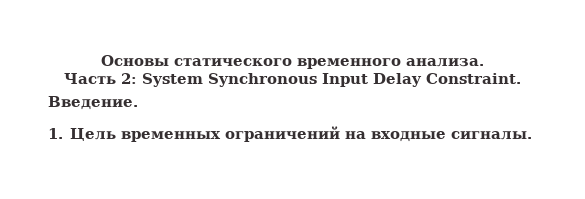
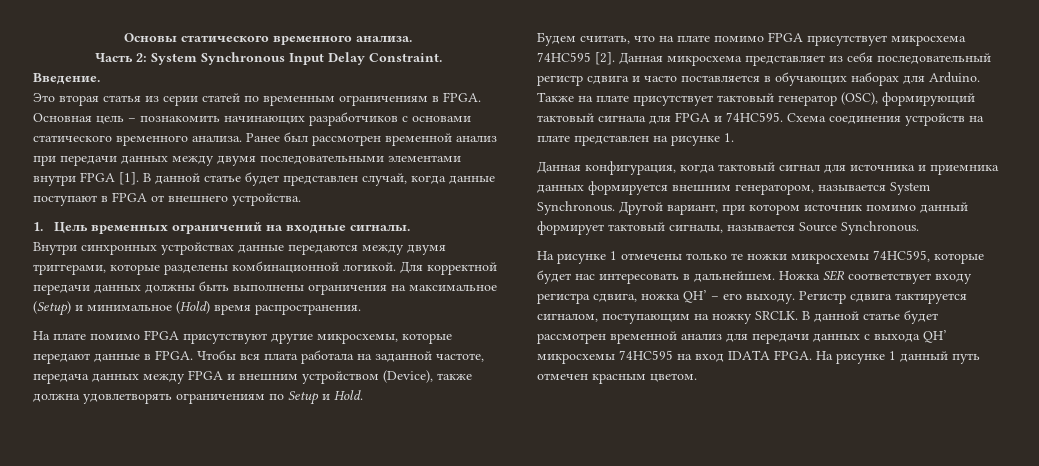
+ Это вторая статья из серии статей по временным ограничениям в FPGA. Основная цель – познакомить начинающих разработчиков с основами статического временного анализа. Ранее был рассмотрен временной анализ при передачи данных между двумя последовательными элементами внутри FPGA [1]. В данной статье будет представлен случай, когда данные поступают в FPGA от внешнего устройства.
+ Внутри синхронных устройствах данные передаются между двумя триггерами, которые разделены комбинационной логикой. Для корректной передачи данных должны быть выполнены ограничения на максимальное (Setup) и минимальное (Hold) время распространения.
+ На плате помимо FPGA присутствуют другие микросхемы, которые передают данные в FPGA. Чтобы вся плата работала на заданной частоте, передача данных между FPGA и внешним устройством (Device), также должна удовлетворять ограничениям по Setup и Hold.
+ Будем считать, что на плате помимо FPGA присутствует микросхема 74HC595 [2]. Данная микросхема представляет из себя последовательный регистр сдвига и часто поставляется в обучающих наборах для Arduino. Также на плате присутствует тактовый генератор (OSC), формирующий тактовый сигнала для FPGA и 74HC595. Схема соединения устройств на плате представлен на рисунке 1.
+ Данная конфигурация, когда тактовый сигнал для источника и приемника данных формируется внешним генератором, называется System Synchronous. Другой вариант, при котором источник помимо данный формирует тактовый сигналы, называется Source Synchronous.
+ На рисунке 1 отмечены только те ножки микросхемы 74HC595, которые будет нас интересовать в дальнейшем. Ножка SER соответствует входу регистра сдвига, ножка QH’ – его выходу. Регистр сдвига тактируется сигналом, поступающим на ножку SRCLK. В данной статье будет рассмотрен временной анализ для передачи данных с выхода QH’ микросхемы 74HC595 на вход IDATA FPGA. На рисунке 1 данный путь отмечен красным цветом.

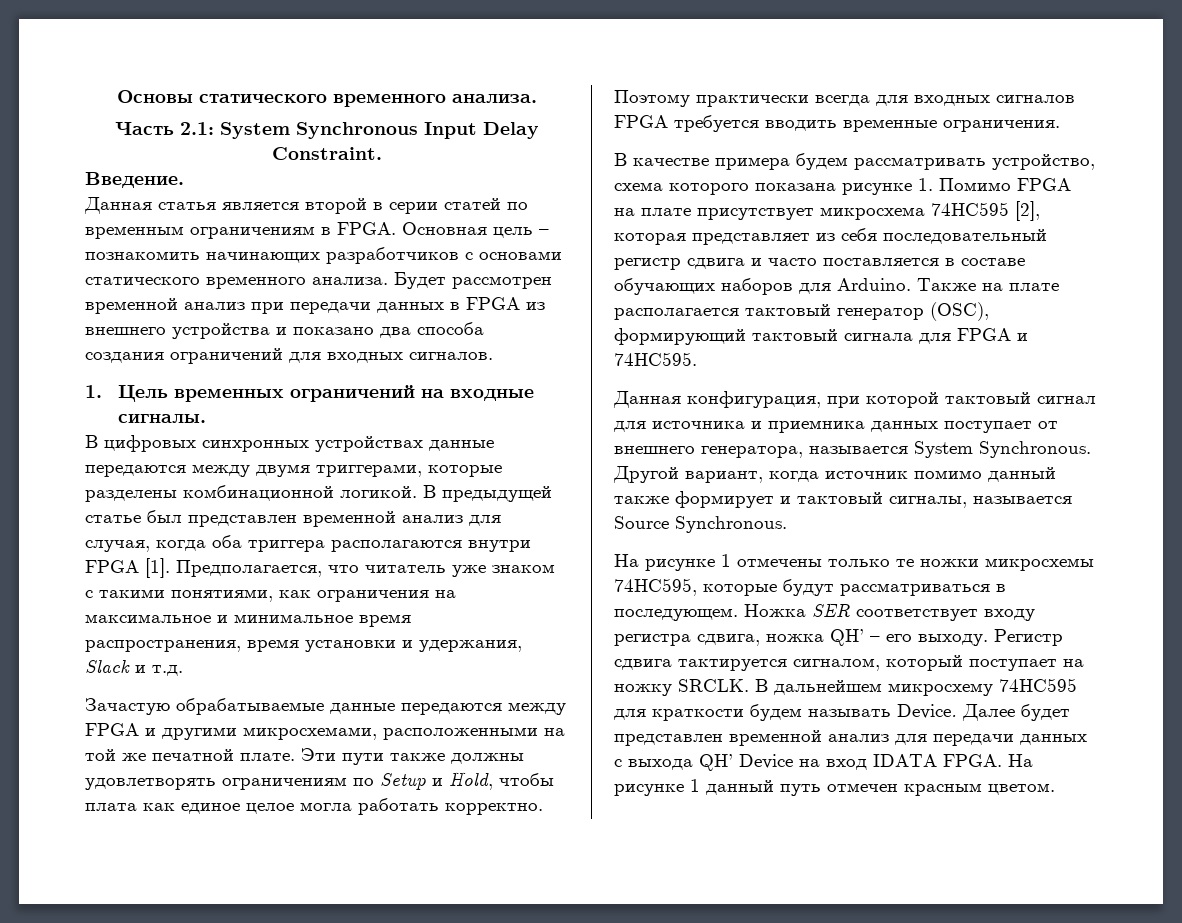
- Часть 2: System Synchronous Input Delay Constraint.
+ Часть 2.1: System Synchronous Input Delay Constraint.
- Это вторая статья из серии статей по временным ограничениям в FPGA.
+ Данная статья является второй в серии статей по временным ограничениям в FPGA.
- Ранее был рассмотрен временной анализ при передачи данных между двумя последовательными элементами внутри FPGA [1]. В данной статье будет представлен случай, когда данные поступают в FPGA от внешнего устройства.
+ Будет рассмотрен временной анализ при передачи данных в FPGA из внешнего устройства и показано два способа создания ограничений для входных сигналов.
- Внутри синхронных устройствах данные передаются между двумя триггерами, которые разделены комбинационной логикой.
+ В цифровых синхронных устройствах данные передаются между двумя триггерами, которые разделены комбинационной логикой.
- Для корректной передачи данных должны быть выполнены ограничения на максимальное (Setup) и минимальное (Hold) время распространения.
- На плате помимо FPGA присутствуют другие микросхемы, которые передают данные в FPGA. Чтобы вся плата работала на заданной частоте, передача данных между FPGA и внешним устройством (Device), также должна удовлетворять ограничениям по Setup и Hold.
- Будем считать, что на плате помимо FPGA присутствует микросхема 74HC595 [2]. Данная микросхема представляет из себя последовательный регистр сдвига и часто поставляется в обучающих наборах для Arduino.
+ В предыдущей статье был представлен временной анализ для случая, когда оба триггера располагаются внутри FPGA [1]. Предполагается, что читатель уже знаком с такими понятиями, как ограничения на максимальное и минимальное время распространения, время установки и удержания, Slack и т.д.
+ Зачастую обрабатываемые данные передаются между FPGA и другими микросхемами, расположенными на той же печатной плате. Эти пути также должны удовлетворять ограничениям по Setup и Hold, чтобы плата как единое целое могла работать корректно. Поэтому практически всегда для входных сигналов FPGA требуется вводить временные ограничения.
+ В качестве примера будем рассматривать устройство, схема которого показана рисунке 1. Помимо FPGA на плате присутствует микросхема 74HC595 [2], которая представляет из себя последовательный регистр сдвига и часто поставляется в составе обучающих наборов для Arduino.
- Также на плате присутствует тактовый генератор (OSC), формирующий тактовый сигнала для FPGA и 74HC595. Схема соединения устройств на плате представлен на рисунке 1.
+ Также на плате располагается тактовый генератор (OSC), формирующий тактовый сигнала для FPGA и 74HC595.
- Данная конфигурация, когда тактовый сигнал для источника и приемника данных формируется внешним генератором, называется System Synchronous.
+ Данная конфигурация, при которой тактовый сигнал для источника и приемника данных поступает от внешнего генератора, называется System Synchronous.
- Другой вариант, при котором источник помимо данный формирует тактовый сигналы, называется Source Synchronous.
+ Другой вариант, когда источник помимо данный также формирует и тактовый сигналы, называется Source Synchronous.
- На рисунке 1 отмечены только те ножки микросхемы 74HC595, которые будет нас интересовать в дальнейшем.
+ На рисунке 1 отмечены только те ножки микросхемы 74HC595, которые будут рассматриваться в последующем.
- Регистр сдвига тактируется сигналом, поступающим на ножку SRCLK.
+ Регистр сдвига тактируется сигналом, который поступает на ножку SRCLK.
- В данной статье будет рассмотрен временной анализ для передачи данных с выхода QH’ микросхемы 74HC595 на вход IDATA FPGA.
+ В дальнейшем микросхему 74HC595 для краткости будем называть Device. Далее будет представлен временной анализ для передачи данных с выхода QH’ Device на вход IDATA FPGA.

